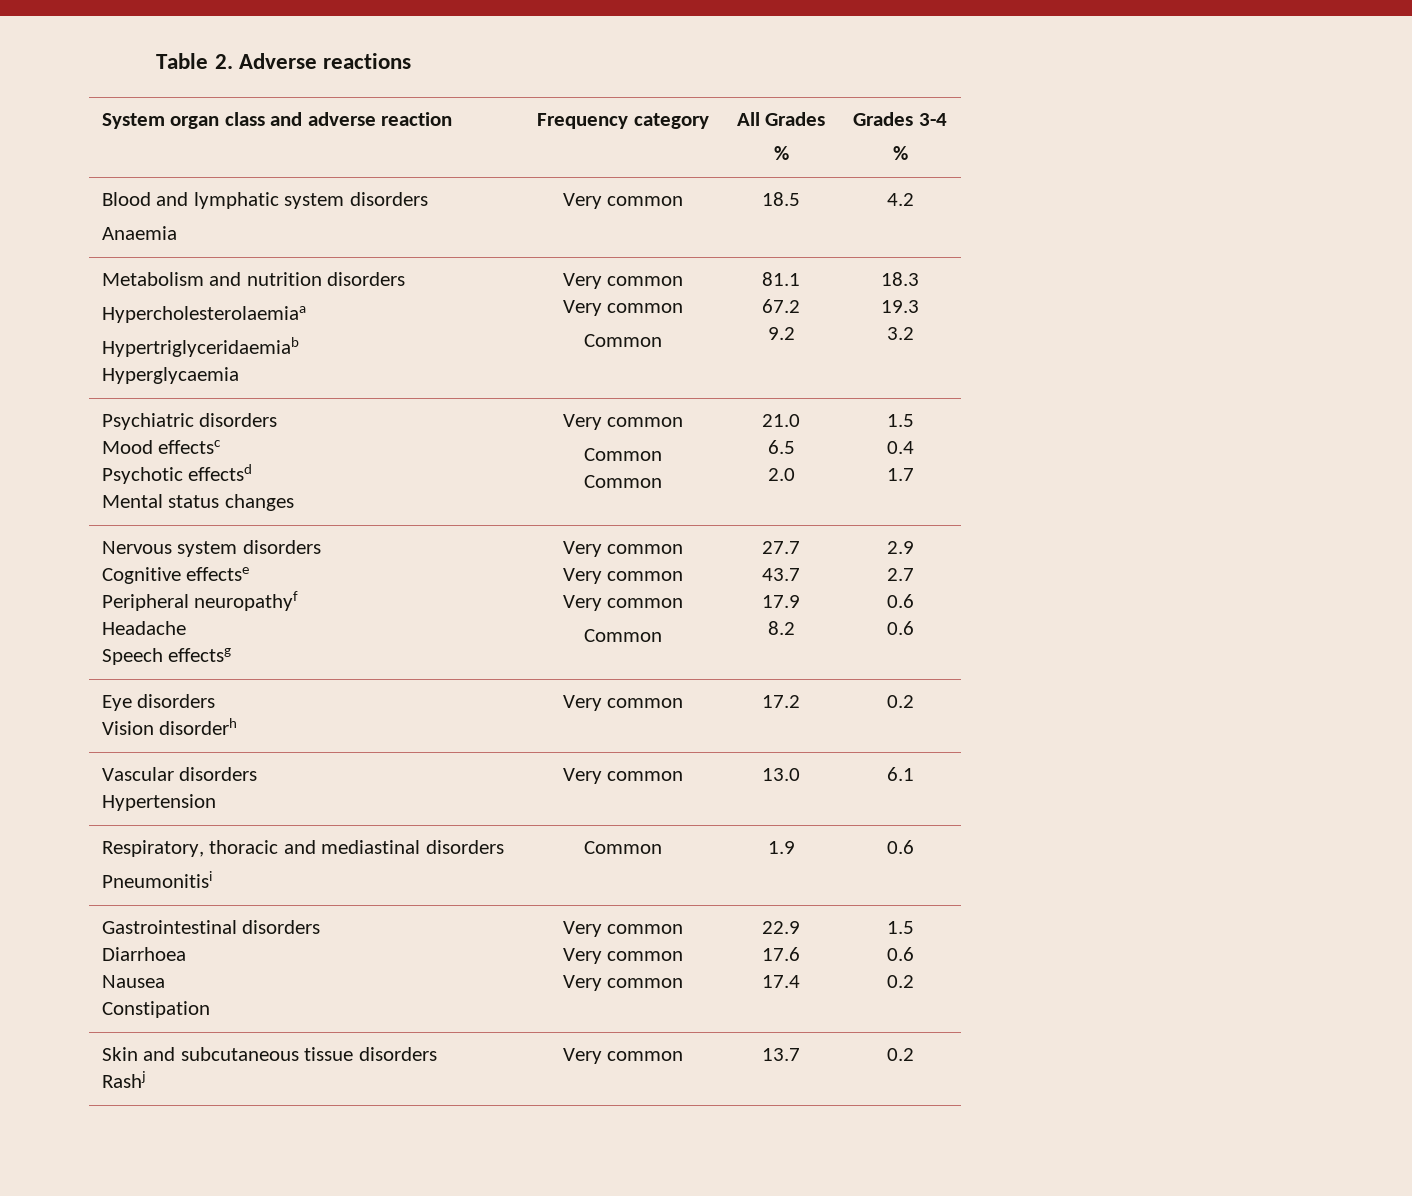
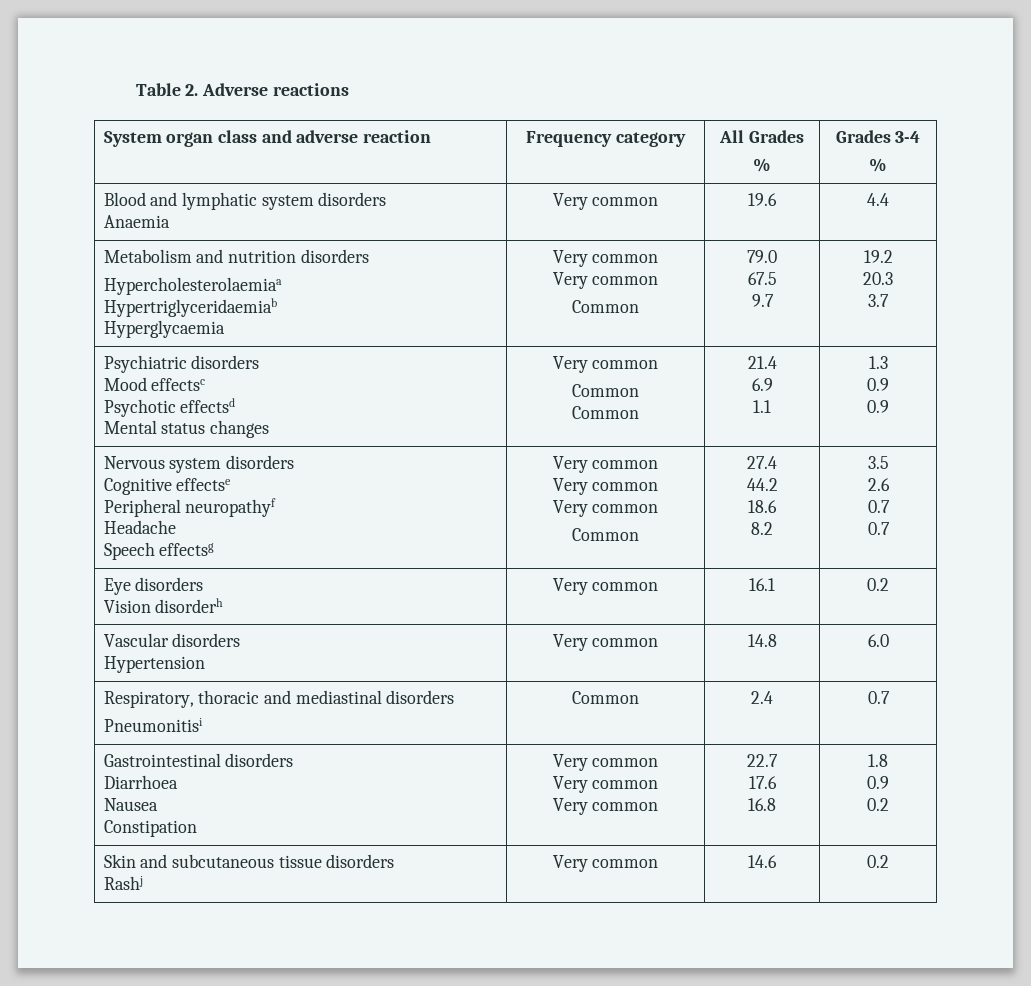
  Blood and lymphatic system disorders
- Anaemia | Very common | 18.5 | 4.2
+ Anaemia | Very common | 19.6 | 4.4
  Metabolism and nutrition disorders
  Hypercholesterolaemiaa
  Hypertriglyceridaemiab
  Hyperglycaemia | Very common
  Very common
- Common | 81.1
- 67.2
- 9.2 | 18.3
- 19.3
- 3.2
+ Common | 79.0
+ 67.5
+ 9.7 | 19.2
+ 20.3
+ 3.7
  Psychiatric disorders
  Mood effectsc
  Psychotic effectsd
  Mental status changes | Very common
  Common
- Common | 21.0
- 6.5
- 2.0 | 1.5
- 0.4
- 1.7
+ Common | 21.4
+ 6.9
+ 1.1 | 1.3
+ 0.9
+ 0.9
  Nervous system disorders
  Cognitive effectse
  Peripheral neuropathyf
  Headache
  Speech effectsg | Very common
  Very common
  Very common
- Common | 27.7
- 43.7
- 17.9
- 8.2 | 2.9
- 2.7
- 0.6
- 0.6
+ Common | 27.4
+ 44.2
+ 18.6
+ 8.2 | 3.5
+ 2.6
+ 0.7
+ 0.7
  Eye disorders
- Vision disorderh | Very common | 17.2 | 0.2
+ Vision disorderh | Very common | 16.1 | 0.2
  Vascular disorders
- Hypertension | Very common | 13.0 | 6.1
+ Hypertension | Very common | 14.8 | 6.0
  Respiratory, thoracic and mediastinal disorders
- Pneumonitisi | Common | 1.9 | 0.6
+ Pneumonitisi | Common | 2.4 | 0.7
  Gastrointestinal disorders
  Diarrhoea
  Nausea
  Constipation | Very common
  Very common
- Very common | 22.9
+ Very common | 22.7
  17.6
- 17.4 | 1.5
- 0.6
+ 16.8 | 1.8
+ 0.9
  Skin and subcutaneous tissue disorders
- Rashj | Very common | 13.7 | 0.2
+ Rashj | Very common | 14.6 | 0.2

